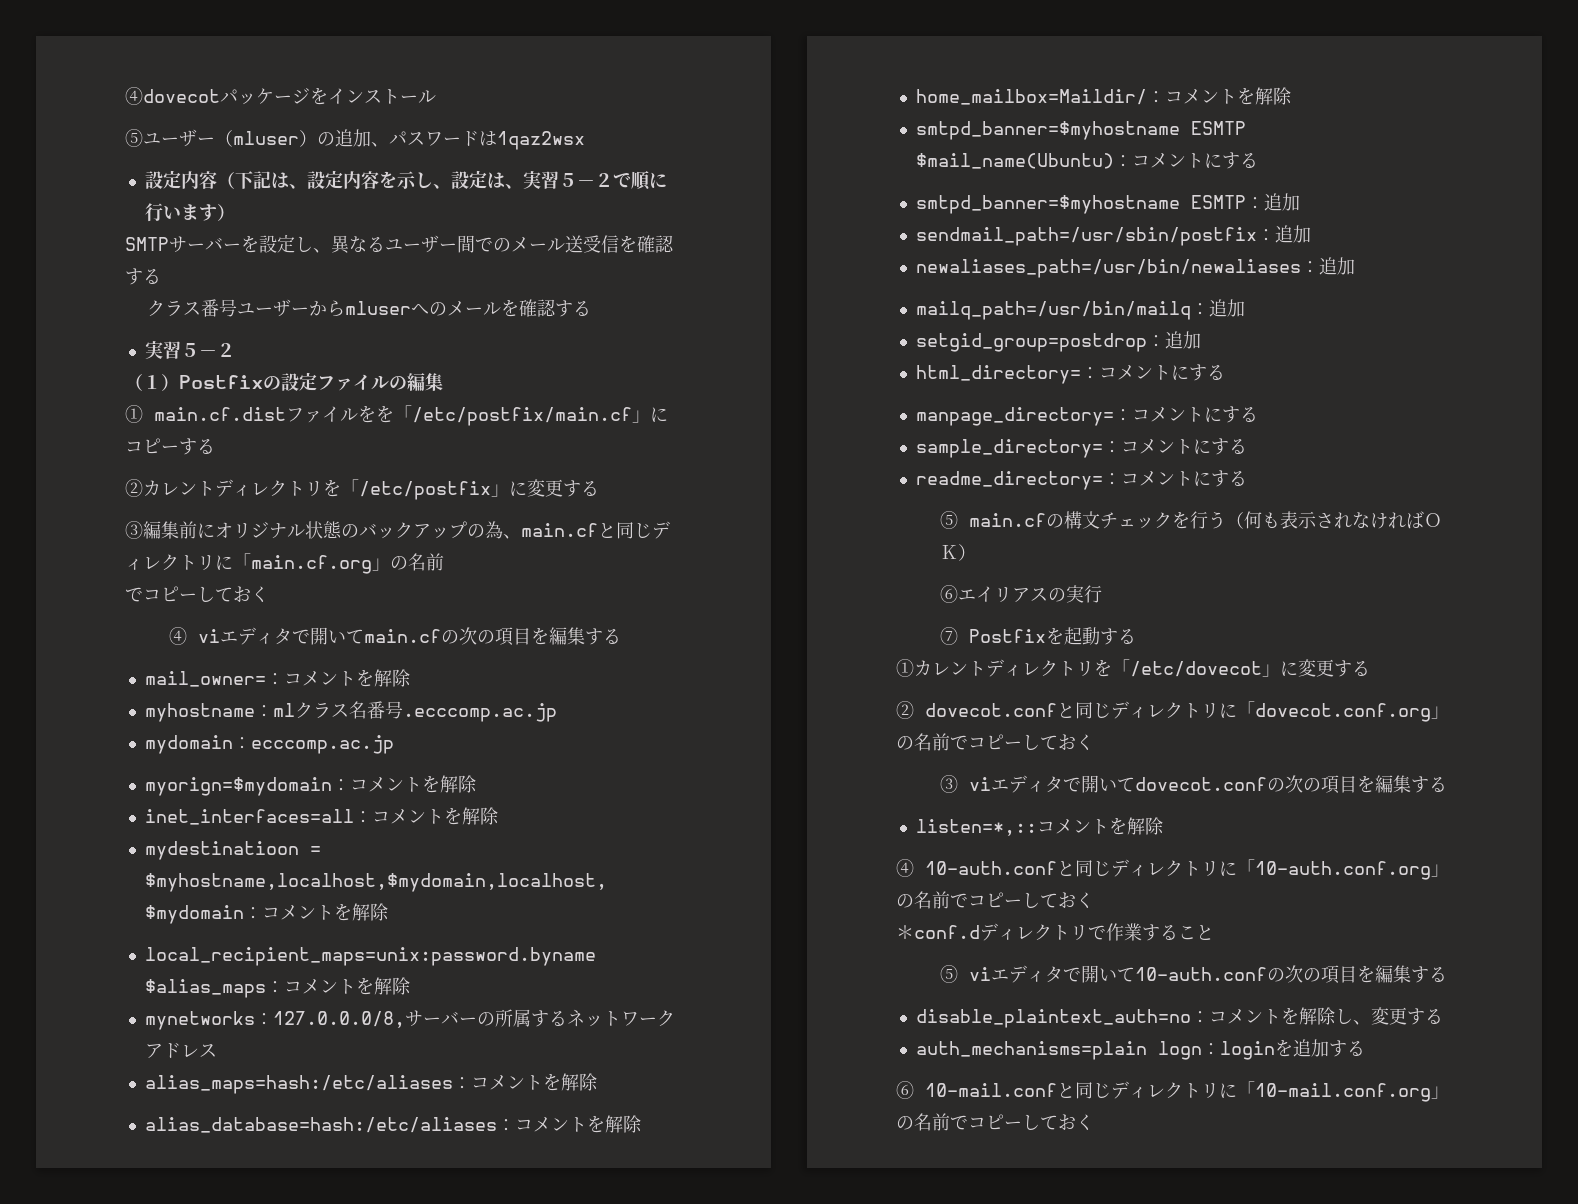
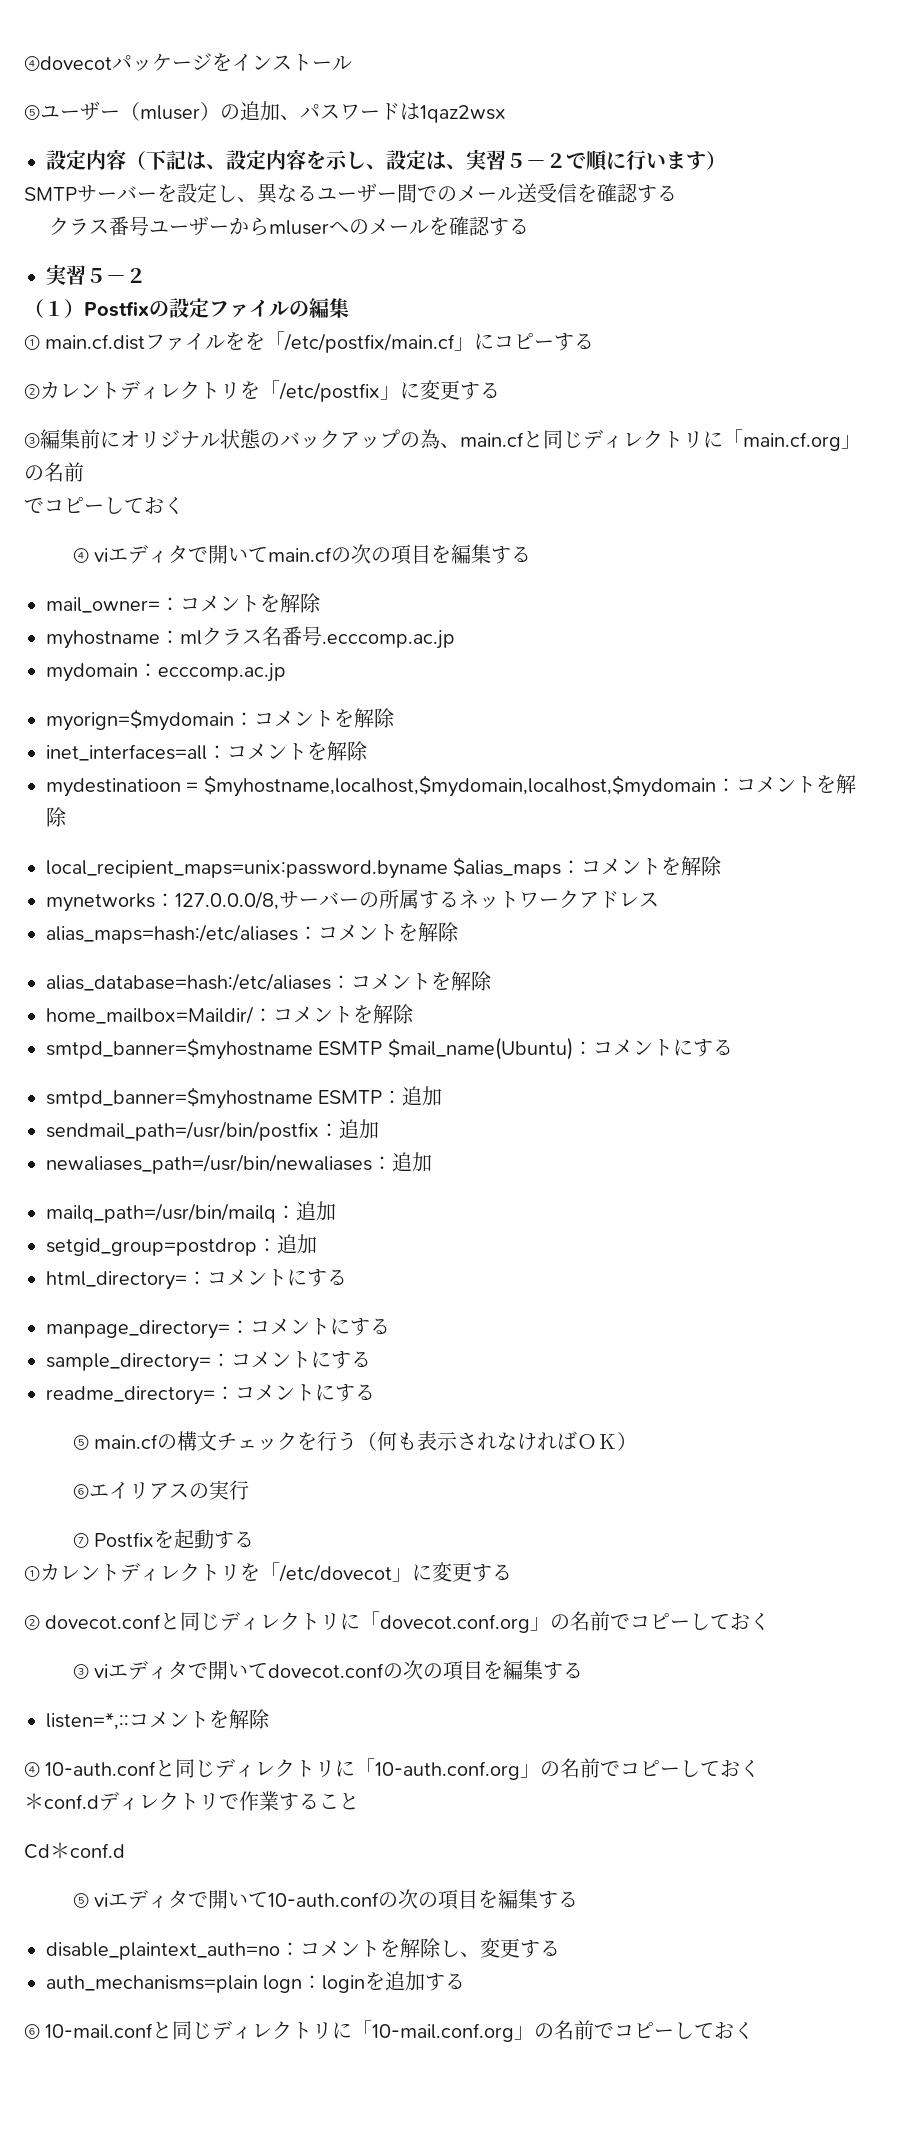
- sendmail_path=/usr/sbin/postfix：追加
+ sendmail_path=/usr/bin/postfix：追加
+ Cd＊conf.d

